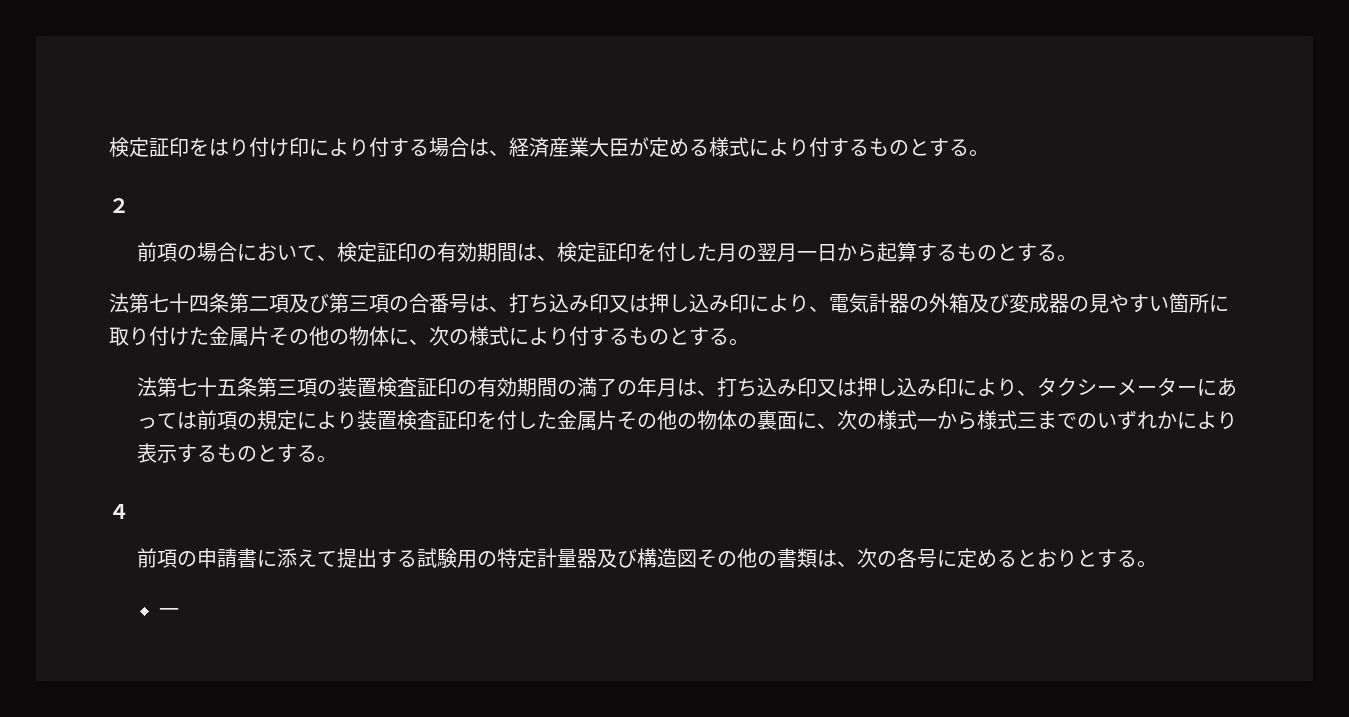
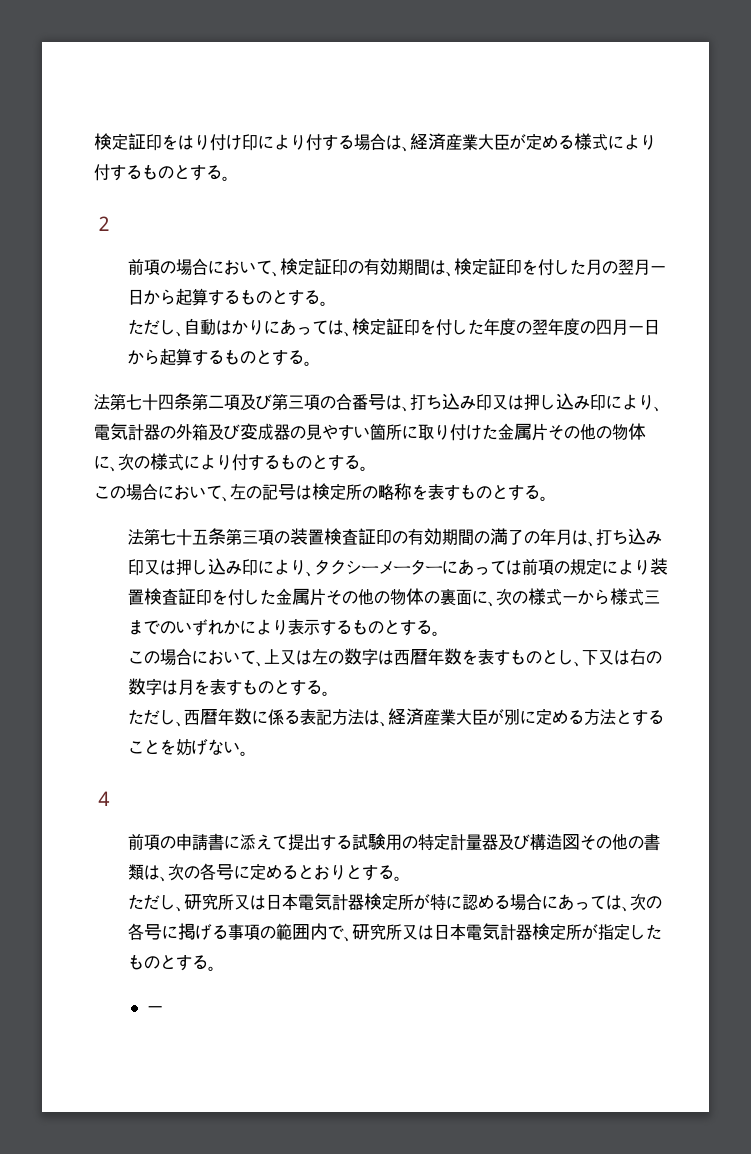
+ ただし、自動はかりにあっては、検定証印を付した年度の翌年度の四月一日から起算するものとする。
+ この場合において、左の記号は検定所の略称を表すものとする。
+ この場合において、上又は左の数字は西暦年数を表すものとし、下又は右の数字は月を表すものとする。
+ ただし、西暦年数に係る表記方法は、経済産業大臣が別に定める方法とすることを妨げない。
+ ただし、研究所又は日本電気計器検定所が特に認める場合にあっては、次の各号に掲げる事項の範囲内で、研究所又は日本電気計器検定所が指定したものとする。

